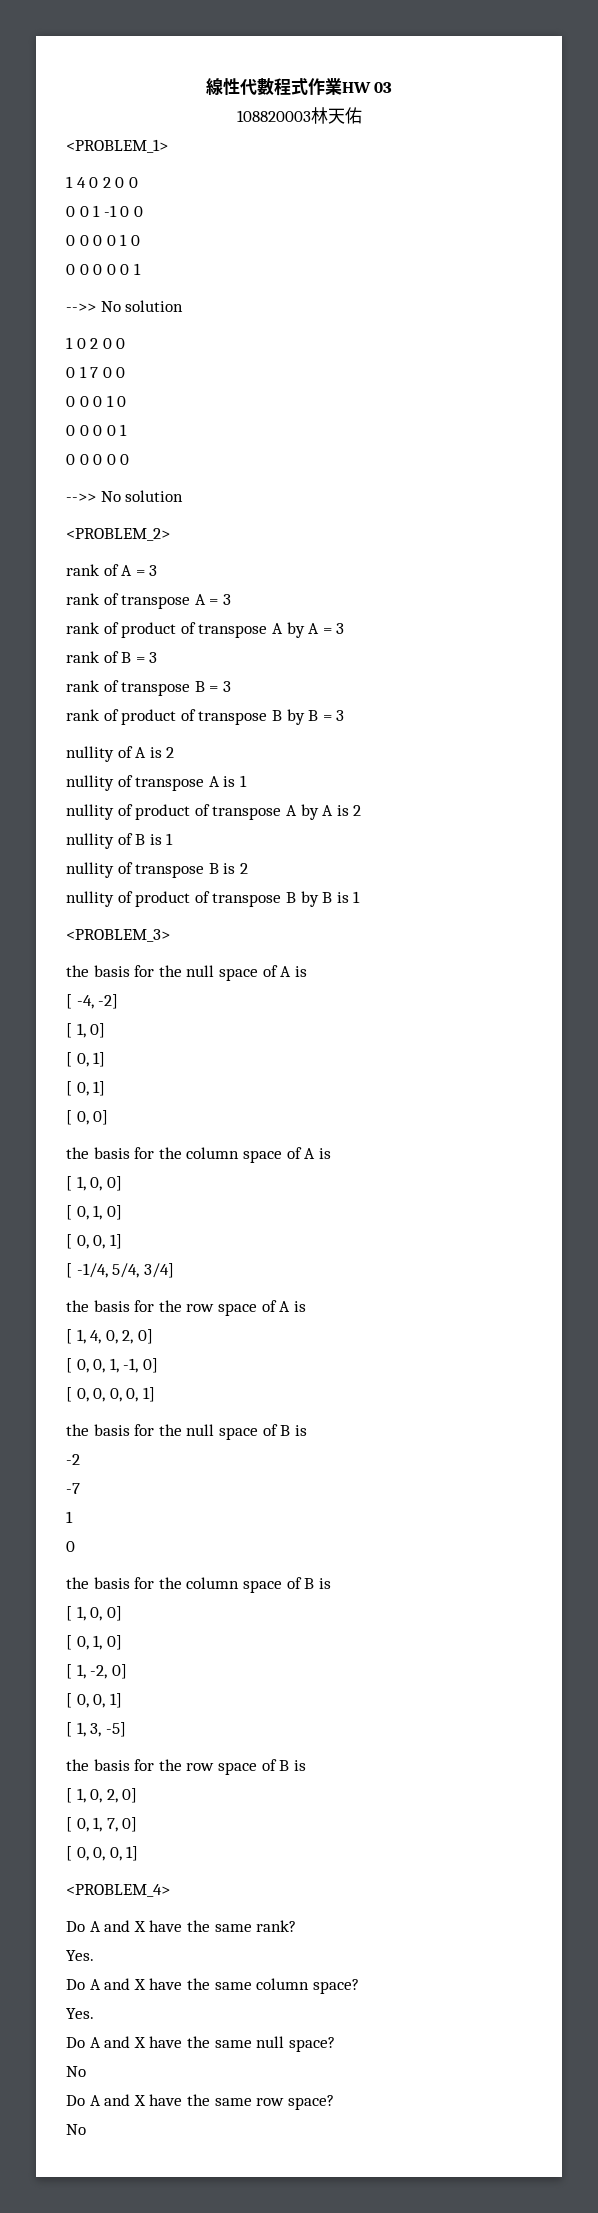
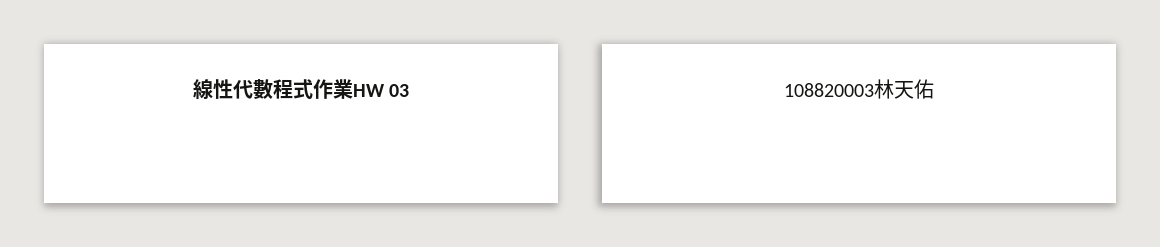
- <PROBLEM_1>
- 1 4 0 2 0 0
- 0 0 1 -1 0 0
- 0 0 0 0 1 0
- 0 0 0 0 0 1
- -->> No solution
- 1 0 2 0 0
- 0 1 7 0 0
- 0 0 0 1 0
- 0 0 0 0 1
- 0 0 0 0 0
- -->> No solution
- <PROBLEM_2>
- rank of A = 3
- rank of transpose A = 3
- rank of product of transpose A by A = 3
- rank of B = 3
- rank of transpose B = 3
- rank of product of transpose B by B = 3
- nullity of A is 2
- nullity of transpose A is 1
- nullity of product of transpose A by A is 2
- nullity of B is 1
- nullity of transpose B is 2
- nullity of product of transpose B by B is 1
- <PROBLEM_3>
- the basis for the null space of A is
- [ -4, -2]
- [ 1, 0]
- [ 0, 1]
- [ 0, 1]
- [ 0, 0]
- the basis for the column space of A is
- [ 1, 0, 0]
- [ 0, 1, 0]
- [ 0, 0, 1]
- [ -1/4, 5/4, 3/4]
- the basis for the row space of A is
- [ 1, 4, 0, 2, 0]
- [ 0, 0, 1, -1, 0]
- [ 0, 0, 0, 0, 1]
- the basis for the null space of B is
- -2
- -7
- 1
- 0
- the basis for the column space of B is
- [ 1, 0, 0]
- [ 0, 1, 0]
- [ 1, -2, 0]
- [ 0, 0, 1]
- [ 1, 3, -5]
- the basis for the row space of B is
- [ 1, 0, 2, 0]
- [ 0, 1, 7, 0]
- [ 0, 0, 0, 1]
- <PROBLEM_4>
- Do A and X have the same rank?
- Yes.
- Do A and X have the same column space?
- Yes.
- Do A and X have the same null space?
- No
- Do A and X have the same row space?
- No

